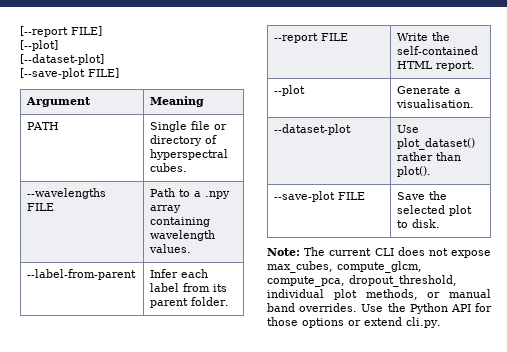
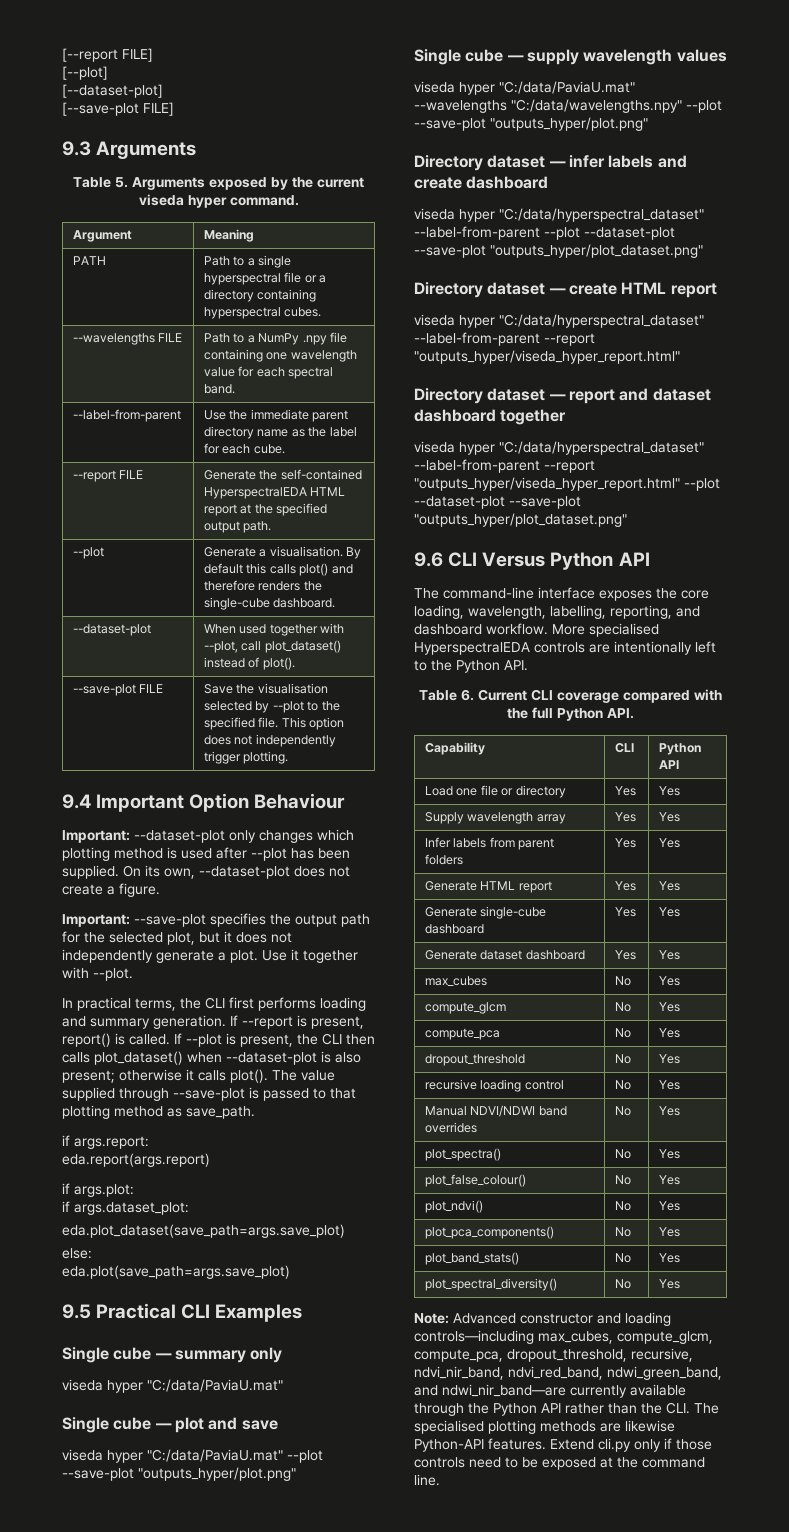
+ 9.3 Arguments
+ Table 5. Arguments exposed by the current viseda hyper command.
  Argument | Meaning
- PATH | Single file or directory of hyperspectral cubes.
+ PATH | Path to a single hyperspectral file or a directory containing hyperspectral cubes.
- --wavelengths FILE | Path to a .npy array containing wavelength values.
- --label-from-parent | Infer each label from its parent folder.
+ --wavelengths FILE | Path to a NumPy .npy file containing one wavelength value for each spectral band.
+ --label-from-parent | Use the immediate parent directory name as the label for each cube.
- --report FILE | Write the self-contained HTML report.
- --plot | Generate a visualisation.
- --dataset-plot | Use plot_dataset() rather than plot().
+ --report FILE | Generate the self-contained HyperspectralEDA HTML report at the specified output path.
+ --plot | Generate a visualisation. By default this calls plot() and therefore renders the single-cube dashboard.
+ --dataset-plot | When used together with --plot, call plot_dataset() instead of plot().
- --save-plot FILE | Save the selected plot to disk.
- Note: The current CLI does not expose max_cubes, compute_glcm, compute_pca, dropout_threshold, individual plot methods, or manual band overrides. Use the Python API for those options or extend cli.py.
+ --save-plot FILE | Save the visualisation selected by --plot to the specified file. This option does not independently trigger plotting.
+ 9.4 Important Option Behaviour
+ Important: --dataset-plot only changes which plotting method is used after --plot has been supplied. On its own, --dataset-plot does not create a figure.
+ Important: --save-plot specifies the output path for the selected plot, but it does not independently generate a plot. Use it together with --plot.
+ In practical terms, the CLI first performs loading and summary generation. If --report is present, report() is called. If --plot is present, the CLI then calls plot_dataset() when --dataset-plot is also present; otherwise it calls plot(). The value supplied through --save-plot is passed to that plotting method as save_path.
+ if args.report:
+ eda.report(args.report)
+ if args.plot:
+ if args.dataset_plot:
+ eda.plot_dataset(save_path=args.save_plot)
+ else:
+ eda.plot(save_path=args.save_plot)
+ 9.5 Practical CLI Examples
+ Single cube — summary only
+ viseda hyper "C:/data/PaviaU.mat"
+ Single cube — plot and save
+ viseda hyper "C:/data/PaviaU.mat" --plot --save-plot "outputs_hyper/plot.png"
+ Single cube — supply wavelength values
+ viseda hyper "C:/data/PaviaU.mat" --wavelengths "C:/data/wavelengths.npy" --plot --save-plot "outputs_hyper/plot.png"
+ Directory dataset — infer labels and create dashboard
+ viseda hyper "C:/data/hyperspectral_dataset" --label-from-parent --plot --dataset-plot --save-plot "outputs_hyper/plot_dataset.png"
+ Directory dataset — create HTML report
+ viseda hyper "C:/data/hyperspectral_dataset" --label-from-parent --report "outputs_hyper/viseda_hyper_report.html"
+ Directory dataset — report and dataset dashboard together
+ viseda hyper "C:/data/hyperspectral_dataset" --label-from-parent --report "outputs_hyper/viseda_hyper_report.html" --plot --dataset-plot --save-plot "outputs_hyper/plot_dataset.png"
+ 9.6 CLI Versus Python API
+ The command-line interface exposes the core loading, wavelength, labelling, reporting, and dashboard workflow. More specialised HyperspectralEDA controls are intentionally left to the Python API.
+ Table 6. Current CLI coverage compared with the full Python API.
+ Capability | CLI | Python API
+ Load one file or directory | Yes | Yes
+ Supply wavelength array | Yes | Yes
+ Infer labels from parent folders | Yes | Yes
+ Generate HTML report | Yes | Yes
+ Generate single-cube dashboard | Yes | Yes
+ Generate dataset dashboard | Yes | Yes
+ max_cubes | No | Yes
+ compute_glcm | No | Yes
+ compute_pca | No | Yes
+ dropout_threshold | No | Yes
+ recursive loading control | No | Yes
+ Manual NDVI/NDWI band overrides | No | Yes
+ plot_spectra() | No | Yes
+ plot_false_colour() | No | Yes
+ plot_ndvi() | No | Yes
+ plot_pca_components() | No | Yes
+ plot_band_stats() | No | Yes
+ plot_spectral_diversity() | No | Yes
+ Note: Advanced constructor and loading controls—including max_cubes, compute_glcm, compute_pca, dropout_threshold, recursive, ndvi_nir_band, ndvi_red_band, ndwi_green_band, and ndwi_nir_band—are currently available through the Python API rather than the CLI. The specialised plotting methods are likewise Python-API features. Extend cli.py only if those controls need to be exposed at the command line.

